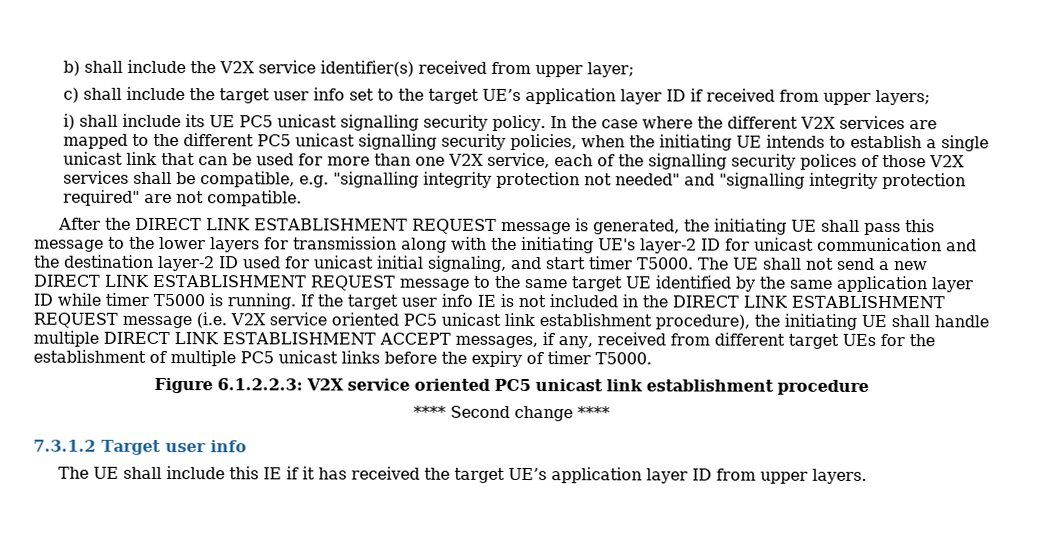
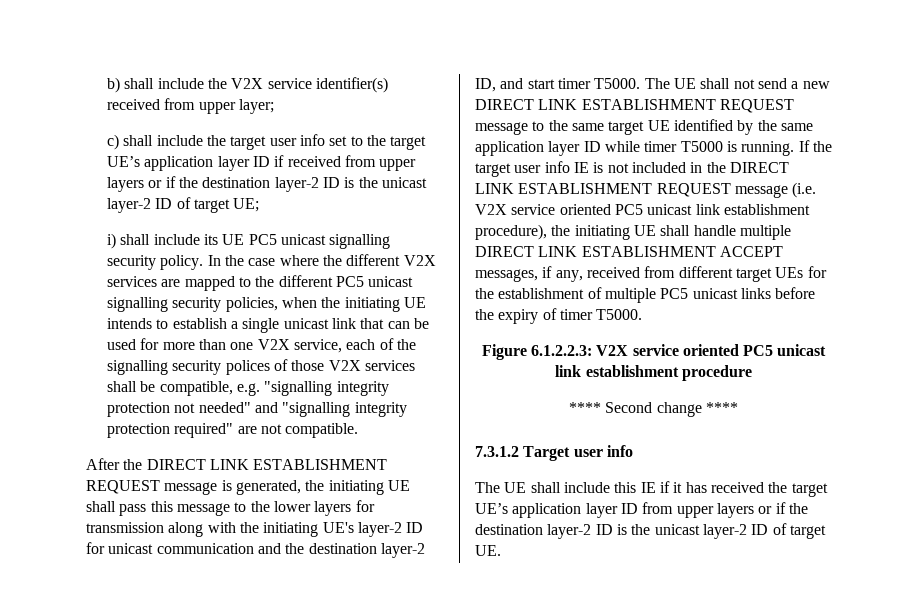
- c) shall include the target user info set to the target UE’s application layer ID if received from upper layers;
+ c) shall include the target user info set to the target UE’s application layer ID if received from upper layers or if the destination layer-2 ID is the unicast layer-2 ID of target UE;
- After the DIRECT LINK ESTABLISHMENT REQUEST message is generated, the initiating UE shall pass this message to the lower layers for transmission along with the initiating UE's layer-2 ID for unicast communication and the destination layer-2 ID used for unicast initial signaling, and start timer T5000.
+ After the DIRECT LINK ESTABLISHMENT REQUEST message is generated, the initiating UE shall pass this message to the lower layers for transmission along with the initiating UE's layer-2 ID for unicast communication and the destination layer-2 ID, and start timer T5000.
- The UE shall include this IE if it has received the target UE’s application layer ID from upper layers.
+ The UE shall include this IE if it has received the target UE’s application layer ID from upper layers or if the destination layer-2 ID is the unicast layer-2 ID of target UE.

